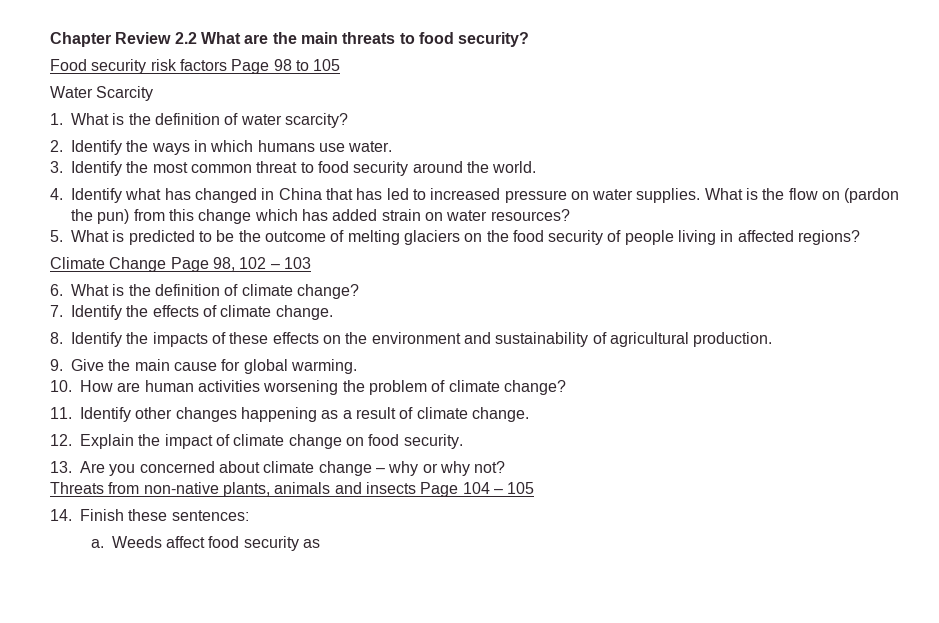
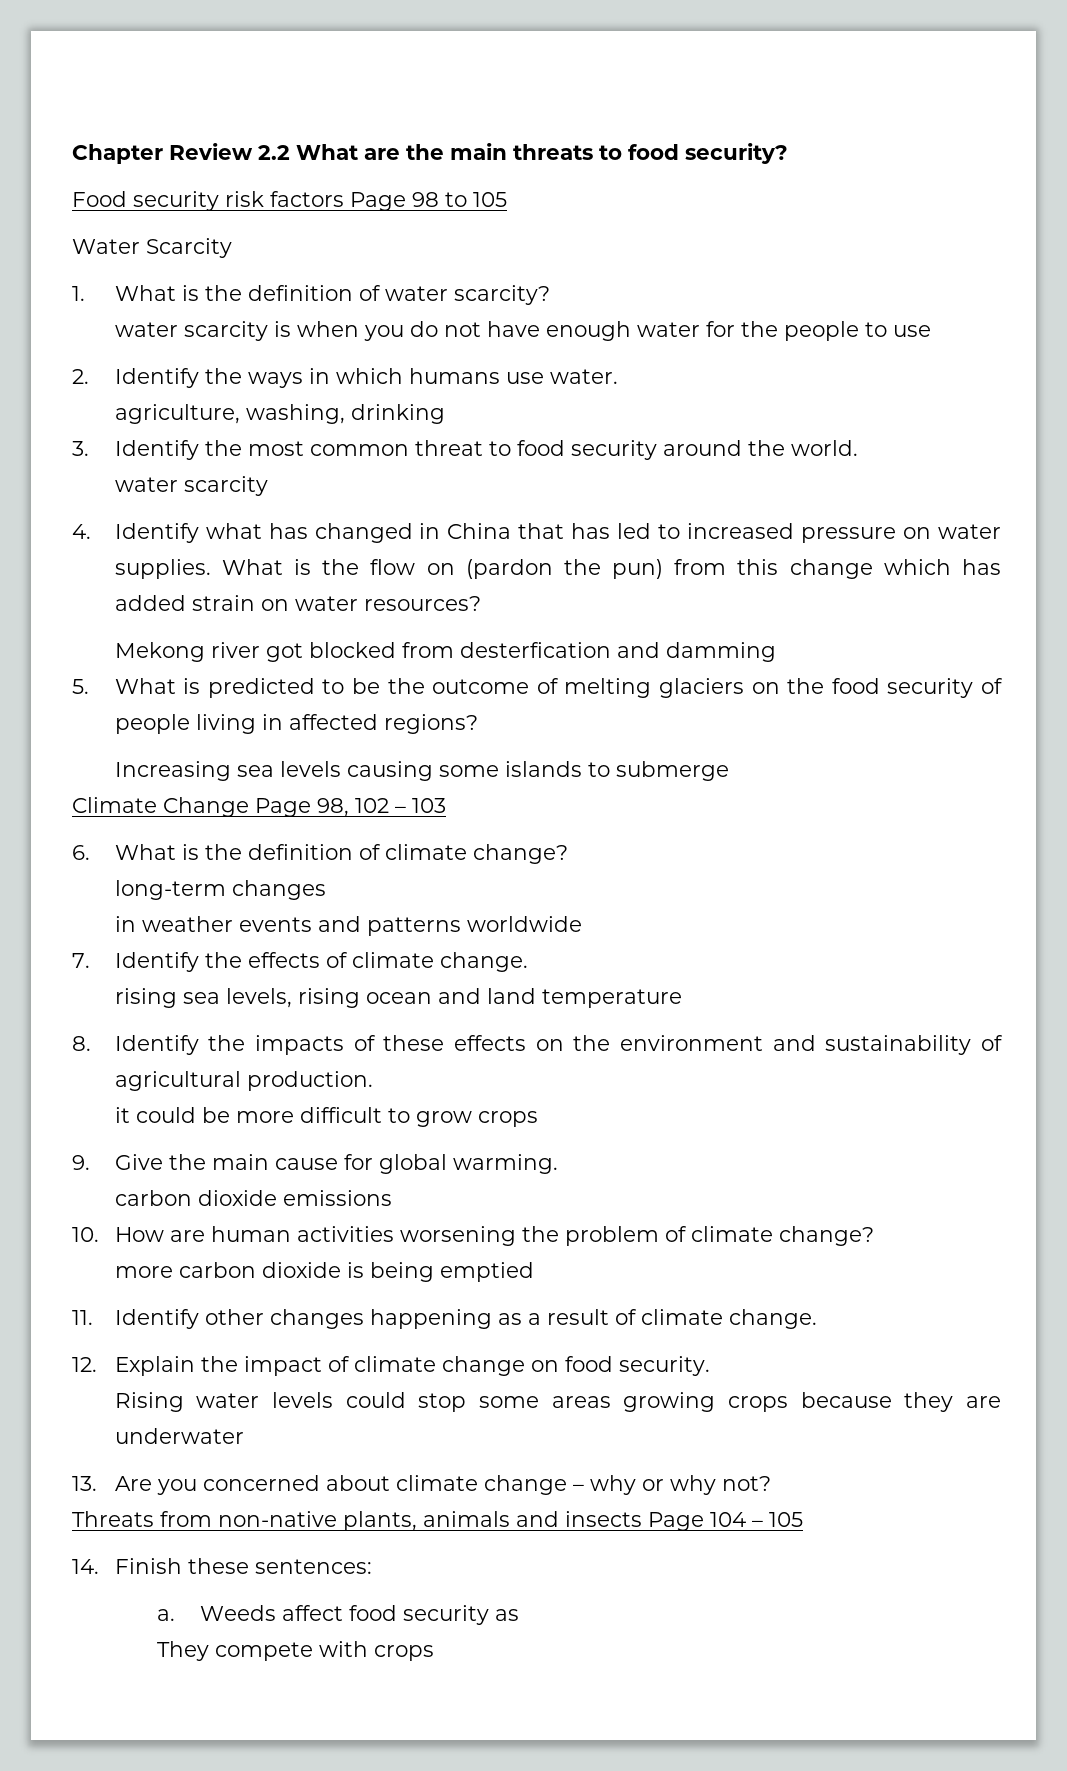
+ water scarcity is when you do not have enough water for the people to use
+ agriculture, washing, drinking
  3. Identify the most common threat to food security around the world.
+ water scarcity
+ Mekong river got blocked from desterfication and damming
+ Increasing sea levels causing some islands to submerge
+ long-term changes
+ in weather events and patterns worldwide
+ rising sea levels, rising ocean and land temperature
+ it could be more difficult to grow crops
+ carbon dioxide emissions
+ more carbon dioxide is being emptied
+ Rising water levels could stop some areas growing crops because they are underwater
+ They compete with crops

